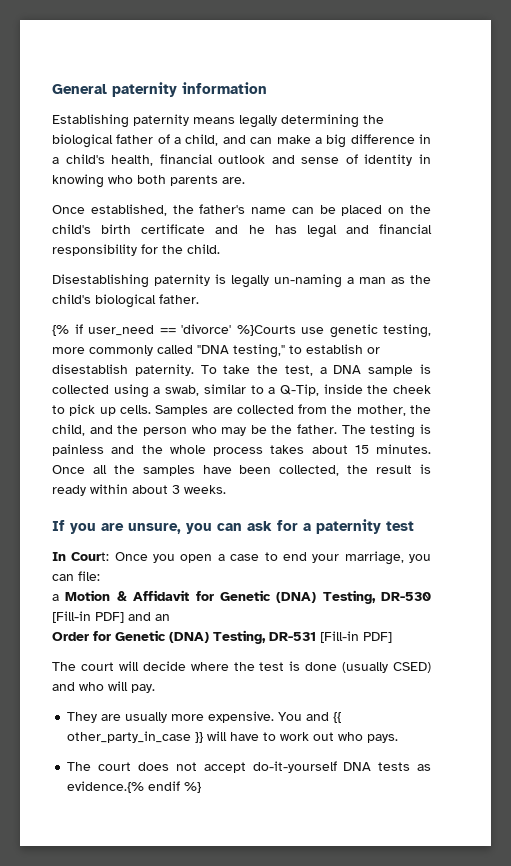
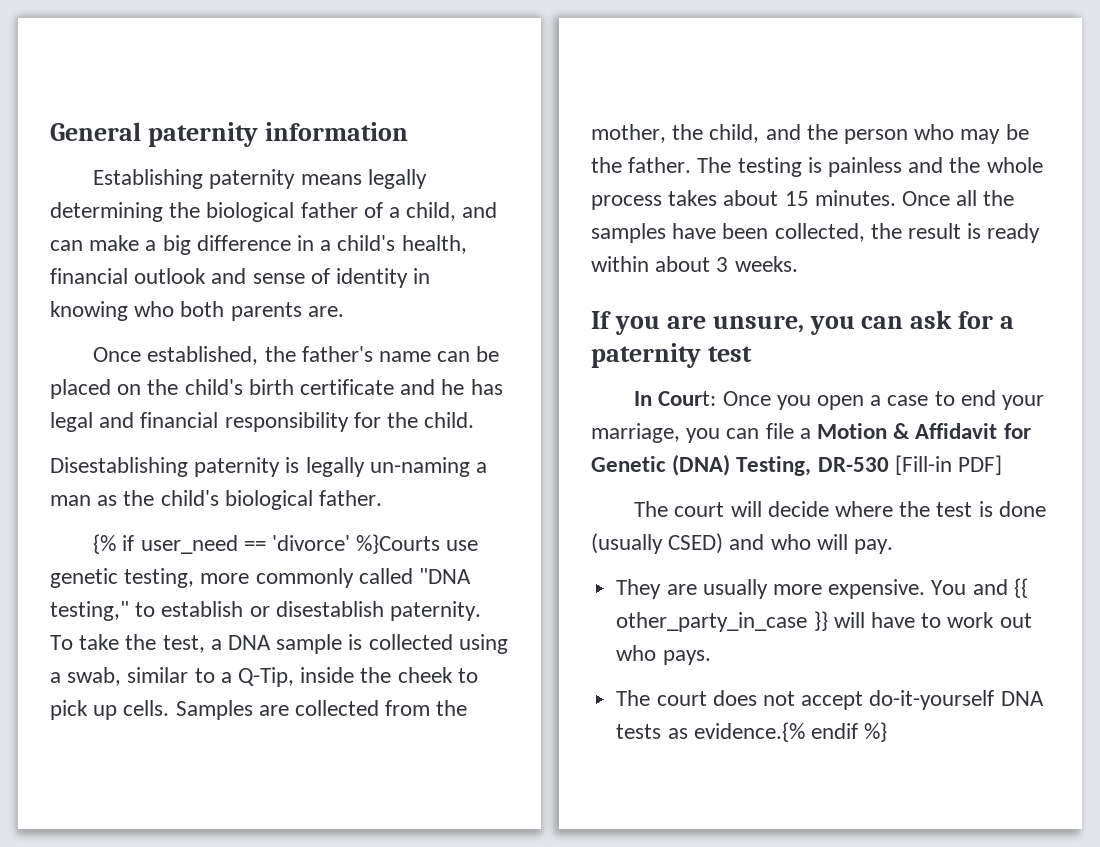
- In Court: Once you open a case to end your marriage, you can file:
- a Motion & Affidavit for Genetic (DNA) Testing, DR-530 [Fill-in PDF] and an
- Order for Genetic (DNA) Testing, DR-531 [Fill-in PDF]
+ In Court: Once you open a case to end your marriage, you can file a Motion & Affidavit for Genetic (DNA) Testing, DR-530 [Fill-in PDF]

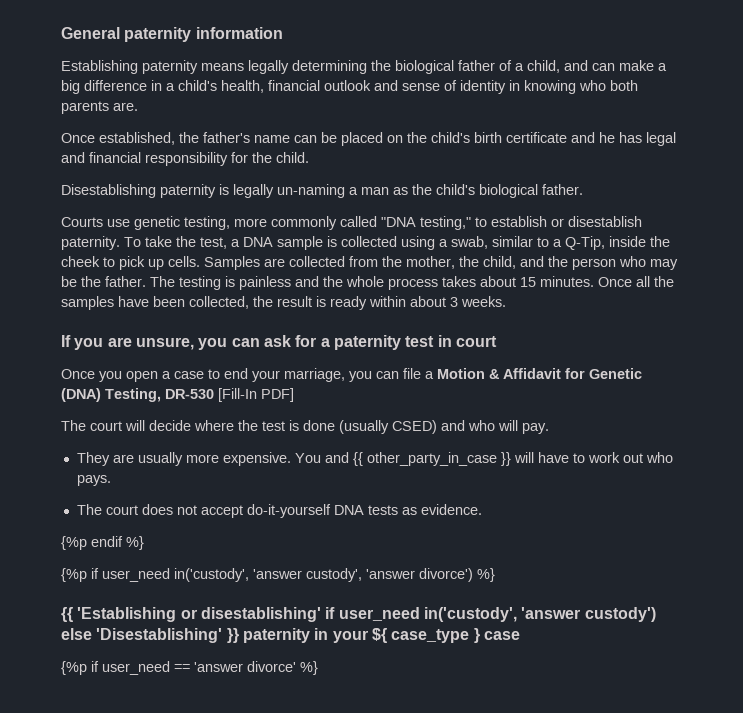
- {% if user_need == 'divorce' %}Courts use genetic testing, more commonly called "DNA testing," to establish or disestablish paternity.
+ Courts use genetic testing, more commonly called "DNA testing," to establish or disestablish paternity.
- If you are unsure, you can ask for a paternity test
- In Court: Once you open a case to end your marriage, you can file a Motion & Affidavit for Genetic (DNA) Testing, DR-530 [Fill-in PDF]
+ If you are unsure, you can ask for a paternity test in court
+ Once you open a case to end your marriage, you can file a Motion & Affidavit for Genetic (DNA) Testing, DR-530 [Fill-In PDF]
- The court does not accept do-it-yourself DNA tests as evidence.{% endif %}
+ The court does not accept do-it-yourself DNA tests as evidence.
+ {%p endif %}
+ {%p if user_need in('custody', 'answer custody', 'answer divorce') %}
+ {{ 'Establishing or disestablishing' if user_need in('custody', 'answer custody') else 'Disestablishing' }} paternity in your ${ case_type } case
+ {%p if user_need == 'answer divorce' %}

